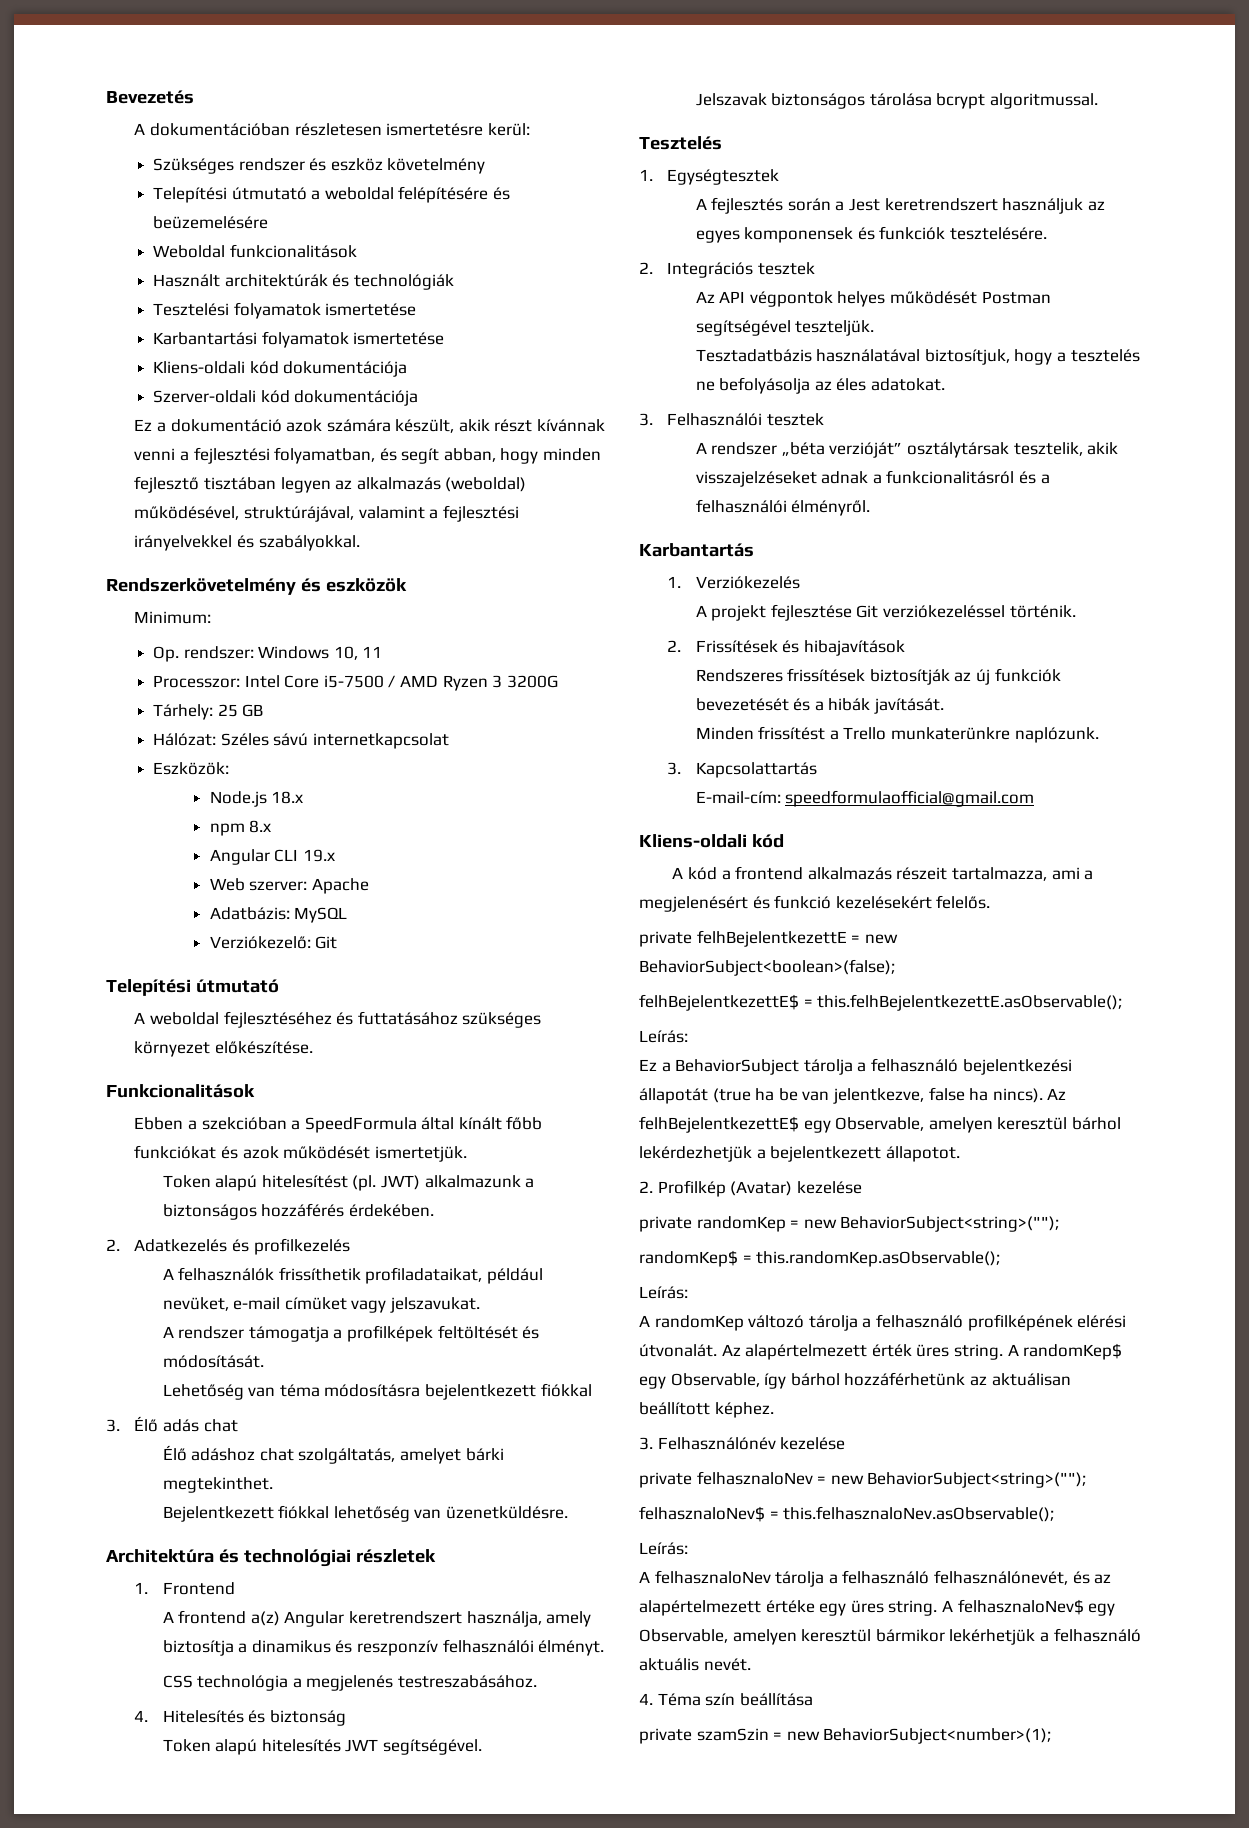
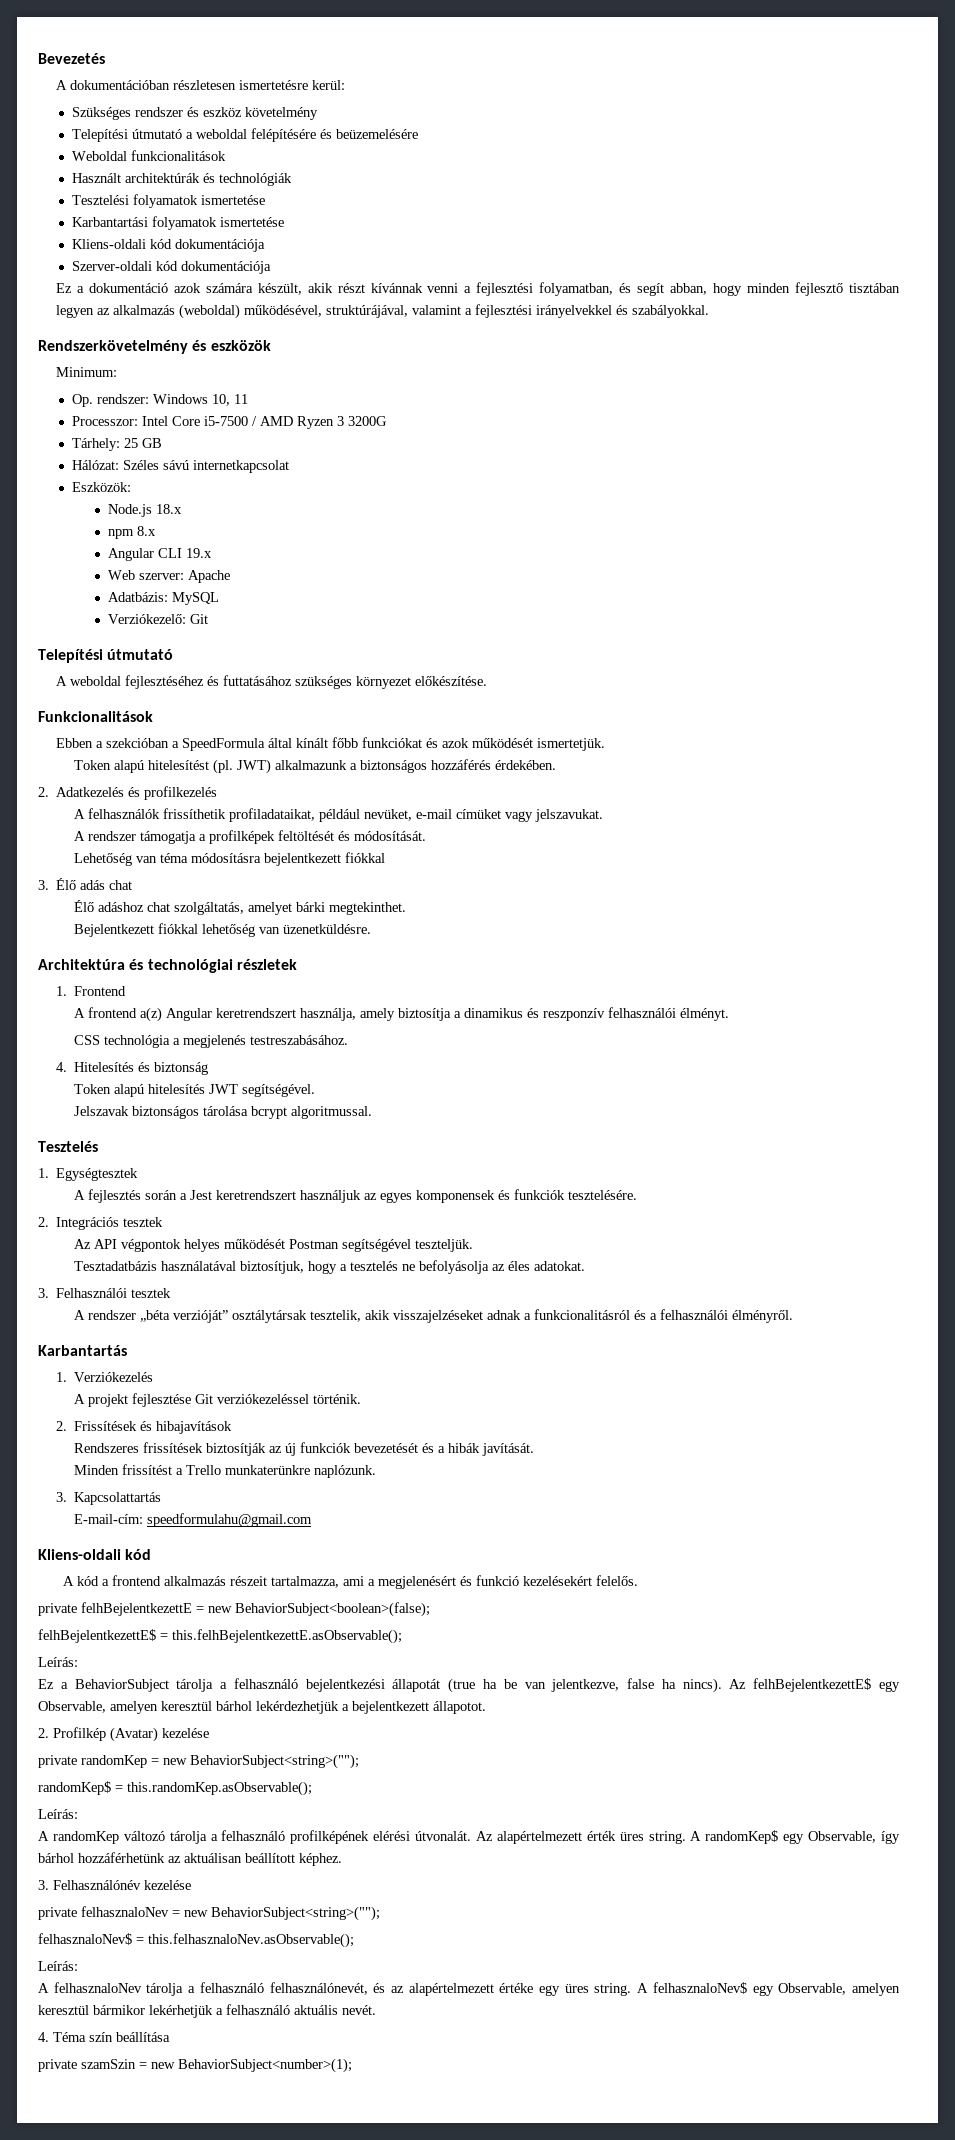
- E-mail-cím: speedformulaofficial@gmail.com
+ E-mail-cím: speedformulahu@gmail.com

